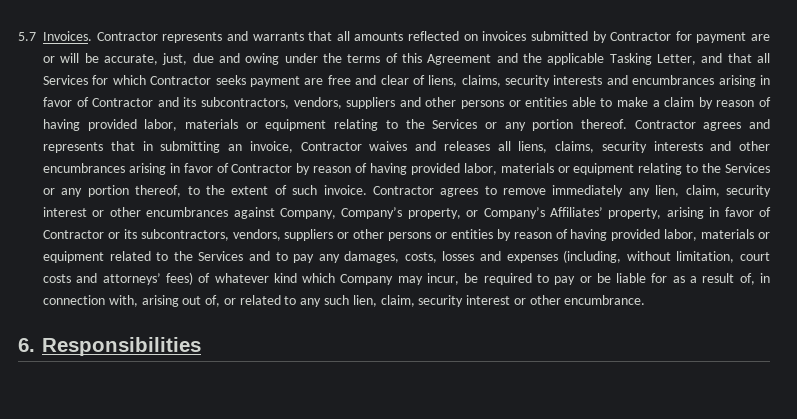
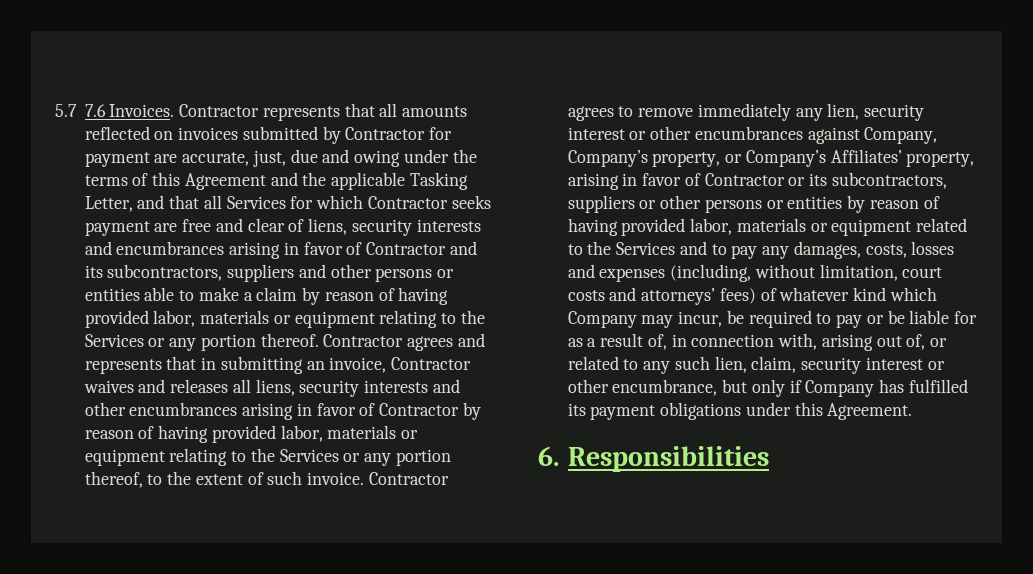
- 5.7 Invoices.
+ 5.7 7.6 Invoices.
- Contractor represents and warrants that all amounts reflected on invoices submitted by Contractor for payment are or will be accurate, just, due and owing under the terms of this Agreement and the applicable Tasking Letter, and that all Services for which Contractor seeks payment are free and clear of liens, claims, security interests and encumbrances arising in favor of Contractor and its subcontractors, vendors, suppliers and other persons or entities able to make a claim by reason of having provided labor, materials or equipment relating to the Services or any portion thereof.
+ Contractor represents that all amounts reflected on invoices submitted by Contractor for payment are accurate, just, due and owing under the terms of this Agreement and the applicable Tasking Letter, and that all Services for which Contractor seeks payment are free and clear of liens, security interests and encumbrances arising in favor of Contractor and its subcontractors, suppliers and other persons or entities able to make a claim by reason of having provided labor, materials or equipment relating to the Services or any portion thereof.
- Contractor agrees and represents that in submitting an invoice, Contractor waives and releases all liens, claims, security interests and other encumbrances arising in favor of Contractor by reason of having provided labor, materials or equipment relating to the Services or any portion thereof, to the extent of such invoice.
+ Contractor agrees and represents that in submitting an invoice, Contractor waives and releases all liens, security interests and other encumbrances arising in favor of Contractor by reason of having provided labor, materials or equipment relating to the Services or any portion thereof, to the extent of such invoice.
- Contractor agrees to remove immediately any lien, claim, security interest or other encumbrances against Company, Company’s property, or Company’s Affiliates’ property, arising in favor of Contractor or its subcontractors, vendors, suppliers or other persons or entities by reason of having provided labor, materials or equipment related to the Services and to pay any damages, costs, losses and expenses (including, without limitation, court costs and attorneys’ fees) of whatever kind which Company may incur, be required to pay or be liable for as a result of, in connection with, arising out of, or related to any such lien, claim, security interest or other encumbrance.
+ Contractor agrees to remove immediately any lien, security interest or other encumbrances against Company, Company’s property, or Company’s Affiliates’ property, arising in favor of Contractor or its subcontractors, suppliers or other persons or entities by reason of having provided labor, materials or equipment related to the Services and to pay any damages, costs, losses and expenses (including, without limitation, court costs and attorneys’ fees) of whatever kind which Company may incur, be required to pay or be liable for as a result of, in connection with, arising out of, or related to any such lien, claim, security interest or other encumbrance, but only if Company has fulfilled its payment obligations under this Agreement.

